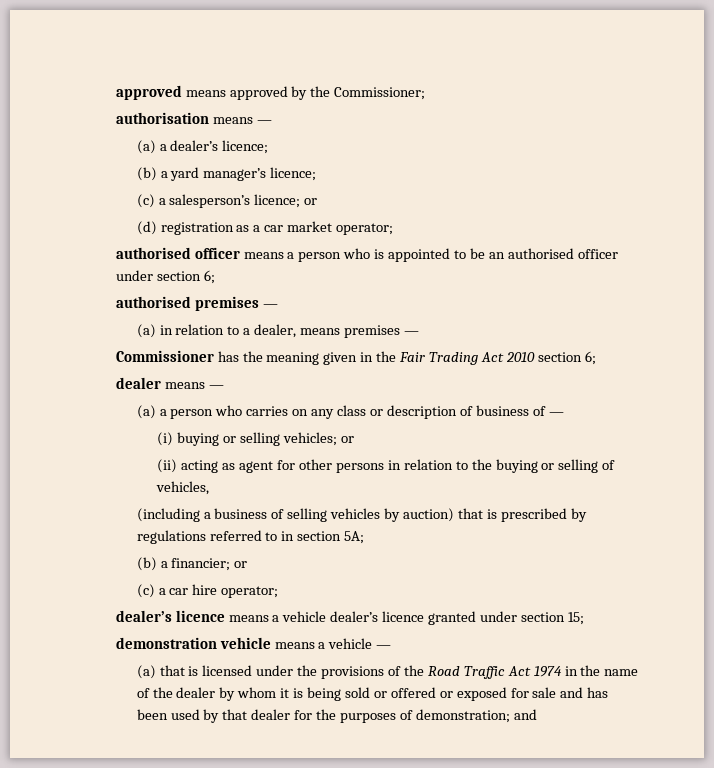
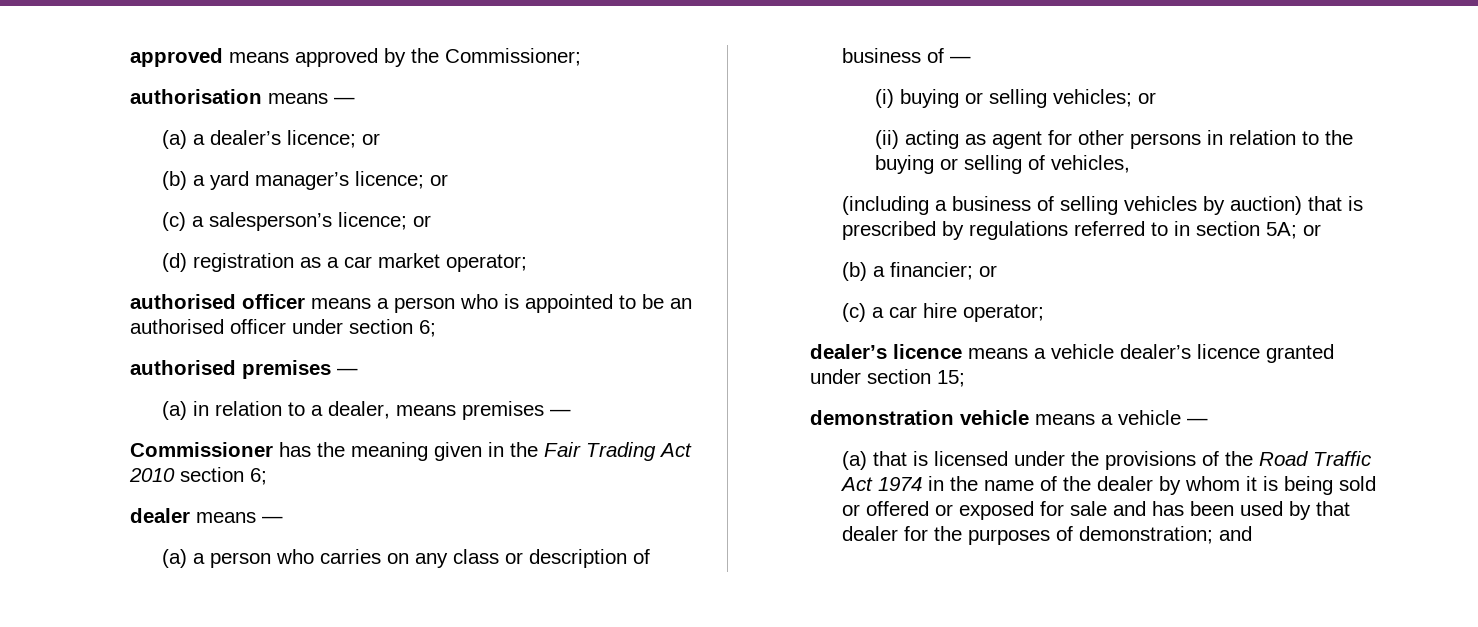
- (a) a dealer’s licence;
+ (a) a dealer’s licence; or
- (b) a yard manager’s licence;
+ (b) a yard manager’s licence; or
- (including a business of selling vehicles by auction) that is prescribed by regulations referred to in section 5A;
+ (including a business of selling vehicles by auction) that is prescribed by regulations referred to in section 5A; or

